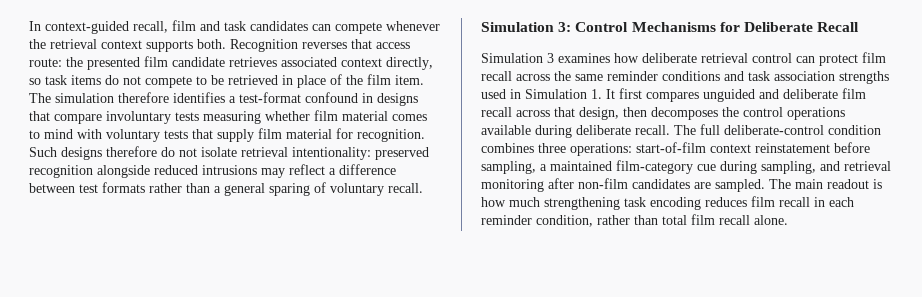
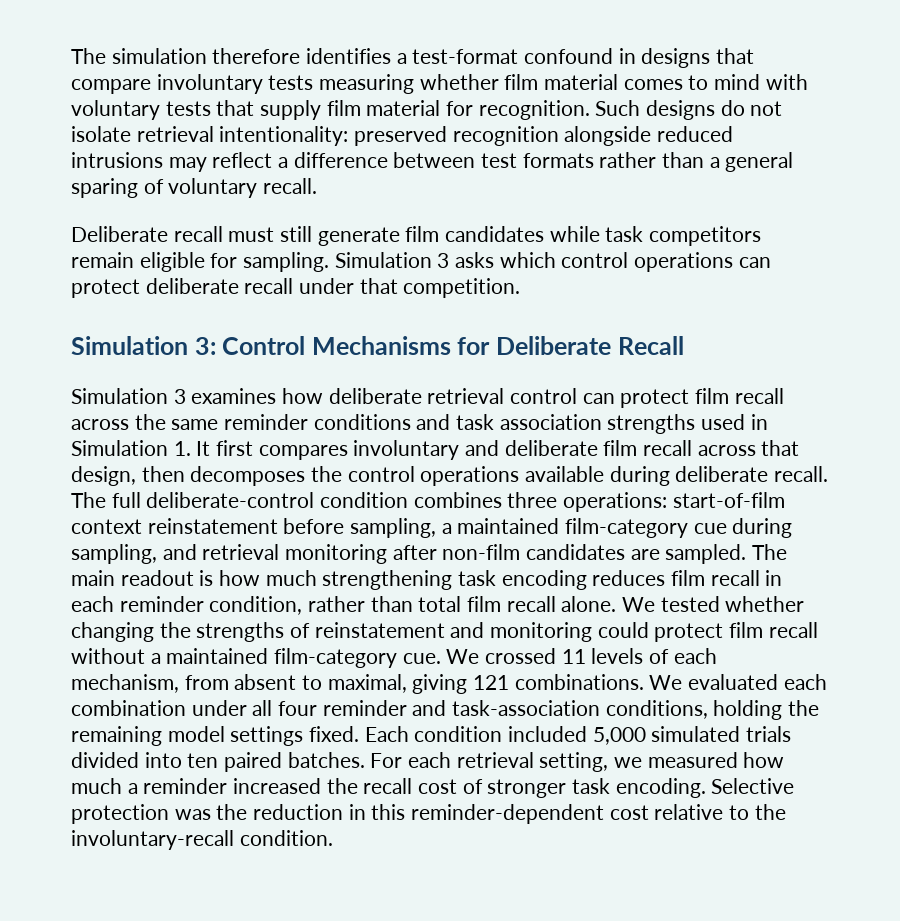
- In context-guided recall, film and task candidates can compete whenever the retrieval context supports both. Recognition reverses that access route: the presented film candidate retrieves associated context directly, so task items do not compete to be retrieved in place of the film item.
- Such designs therefore do not isolate retrieval intentionality: preserved recognition alongside reduced intrusions may reflect a difference between test formats rather than a general sparing of voluntary recall.
+ Such designs do not isolate retrieval intentionality: preserved recognition alongside reduced intrusions may reflect a difference between test formats rather than a general sparing of voluntary recall.
+ Deliberate recall must still generate film candidates while task competitors remain eligible for sampling. Simulation 3 asks which control operations can protect deliberate recall under that competition.
- Simulation 3 examines how deliberate retrieval control can protect film recall across the same reminder conditions and task association strengths used in Simulation 1. It first compares unguided and deliberate film recall across that design, then decomposes the control operations available during deliberate recall.
+ Simulation 3 examines how deliberate retrieval control can protect film recall across the same reminder conditions and task association strengths used in Simulation 1. It first compares involuntary and deliberate film recall across that design, then decomposes the control operations available during deliberate recall.
+ We tested whether changing the strengths of reinstatement and monitoring could protect film recall without a maintained film-category cue. We crossed 11 levels of each mechanism, from absent to maximal, giving 121 combinations. We evaluated each combination under all four reminder and task-association conditions, holding the remaining model settings fixed. Each condition included 5,000 simulated trials divided into ten paired batches. For each retrieval setting, we measured how much a reminder increased the recall cost of stronger task encoding. Selective protection was the reduction in this reminder-dependent cost relative to the involuntary-recall condition.

